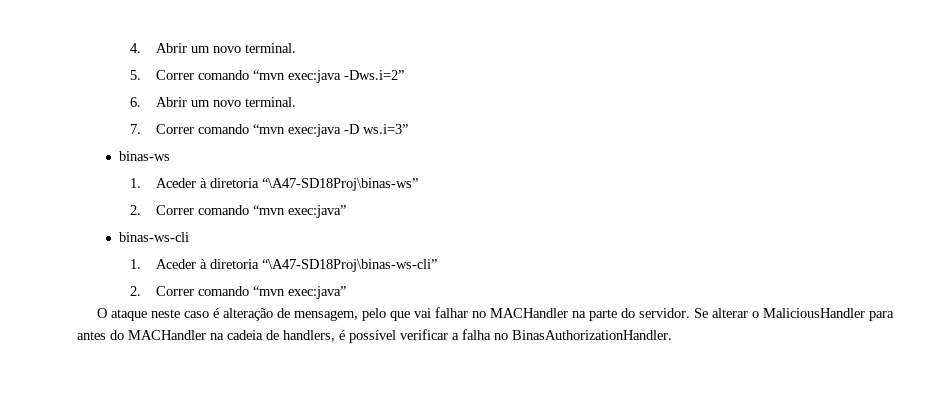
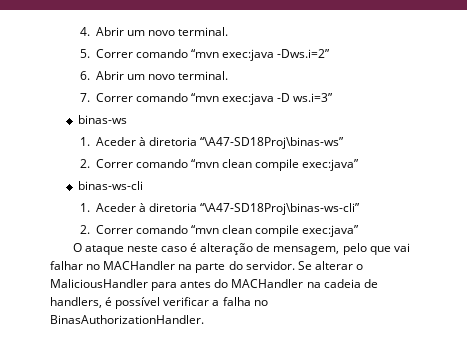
  1. Aceder à diretoria “\A47-SD18Proj\binas-ws”
- 2. Correr comando “mvn exec:java”
+ 2. Correr comando “mvn clean compile exec:java”
  1. Aceder à diretoria “\A47-SD18Proj\binas-ws-cli”
- 2. Correr comando “mvn exec:java”
+ 2. Correr comando “mvn clean compile exec:java”

